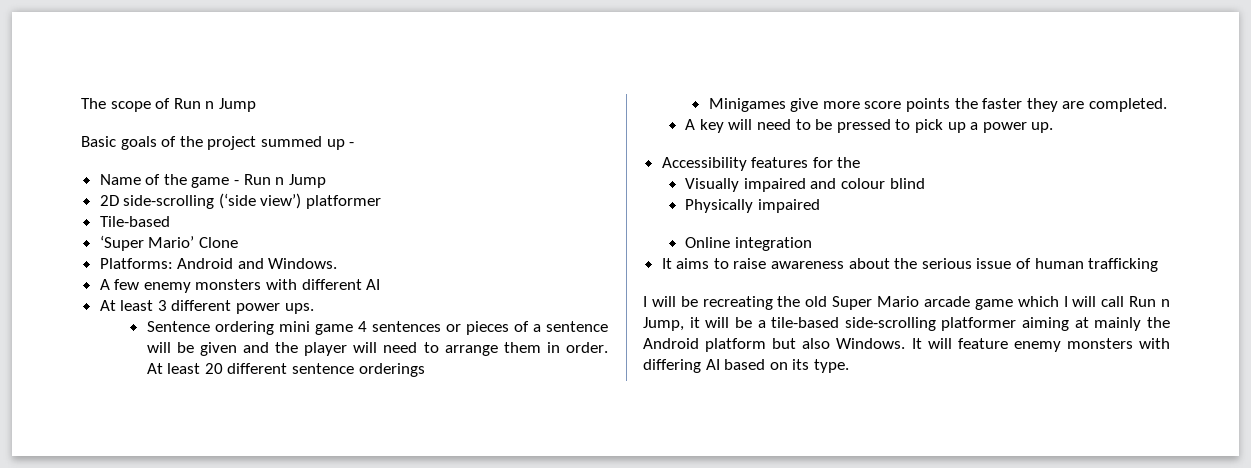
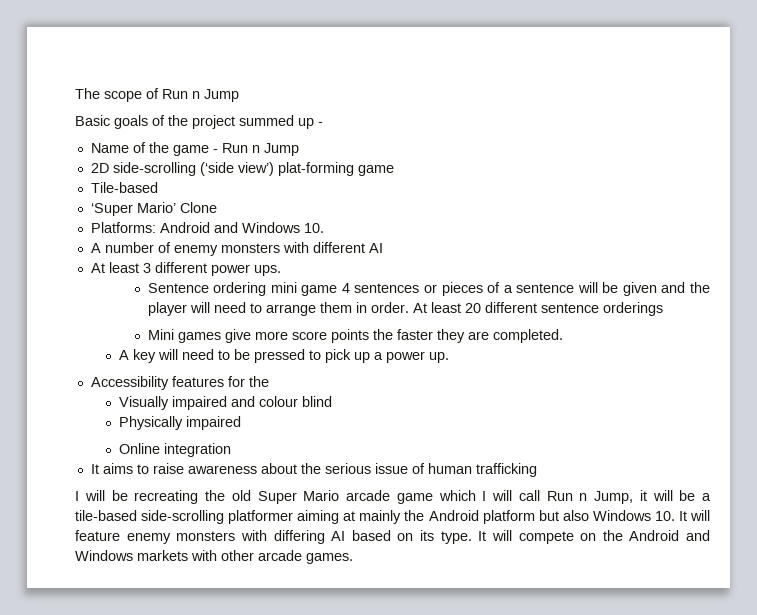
- 2D side-scrolling (‘side view’) platformer
+ 2D side-scrolling (‘side view’) plat-forming game
- Platforms: Android and Windows.
- A few enemy monsters with different AI
+ Platforms: Android and Windows 10.
+ A number of enemy monsters with different AI
- Minigames give more score points the faster they are completed.
+ Mini games give more score points the faster they are completed.
- I will be recreating the old Super Mario arcade game which I will call Run n Jump, it will be a tile-based side-scrolling platformer aiming at mainly the Android platform but also Windows. It will feature enemy monsters with differing AI based on its type.
+ I will be recreating the old Super Mario arcade game which I will call Run n Jump, it will be a tile-based side-scrolling platformer aiming at mainly the Android platform but also Windows 10. It will feature enemy monsters with differing AI based on its type.
+ It will compete on the Android and Windows markets with other arcade games.

